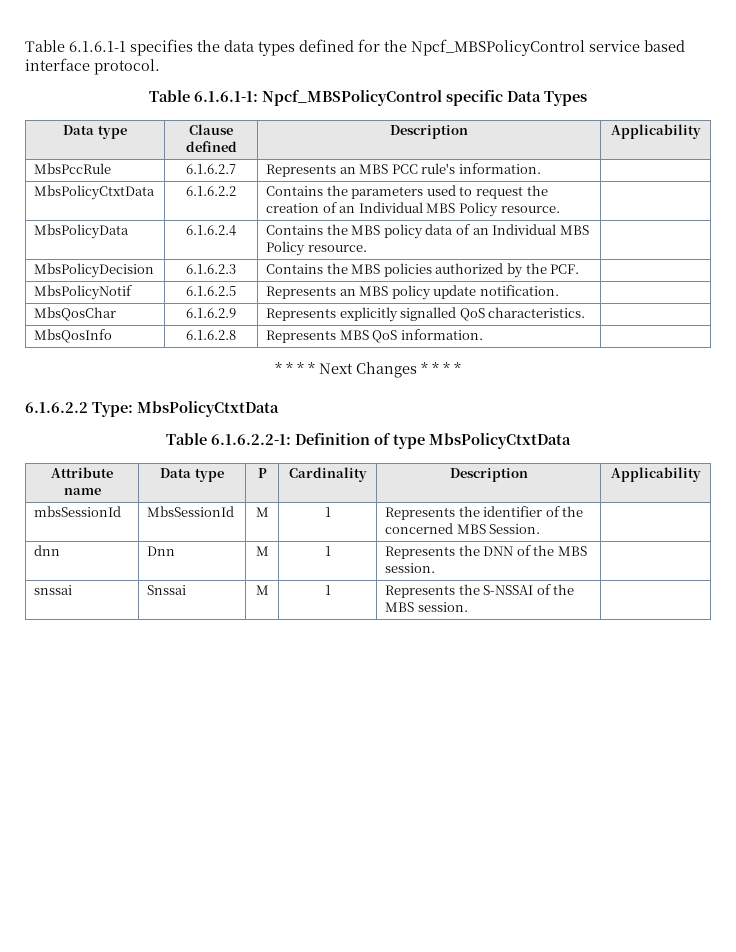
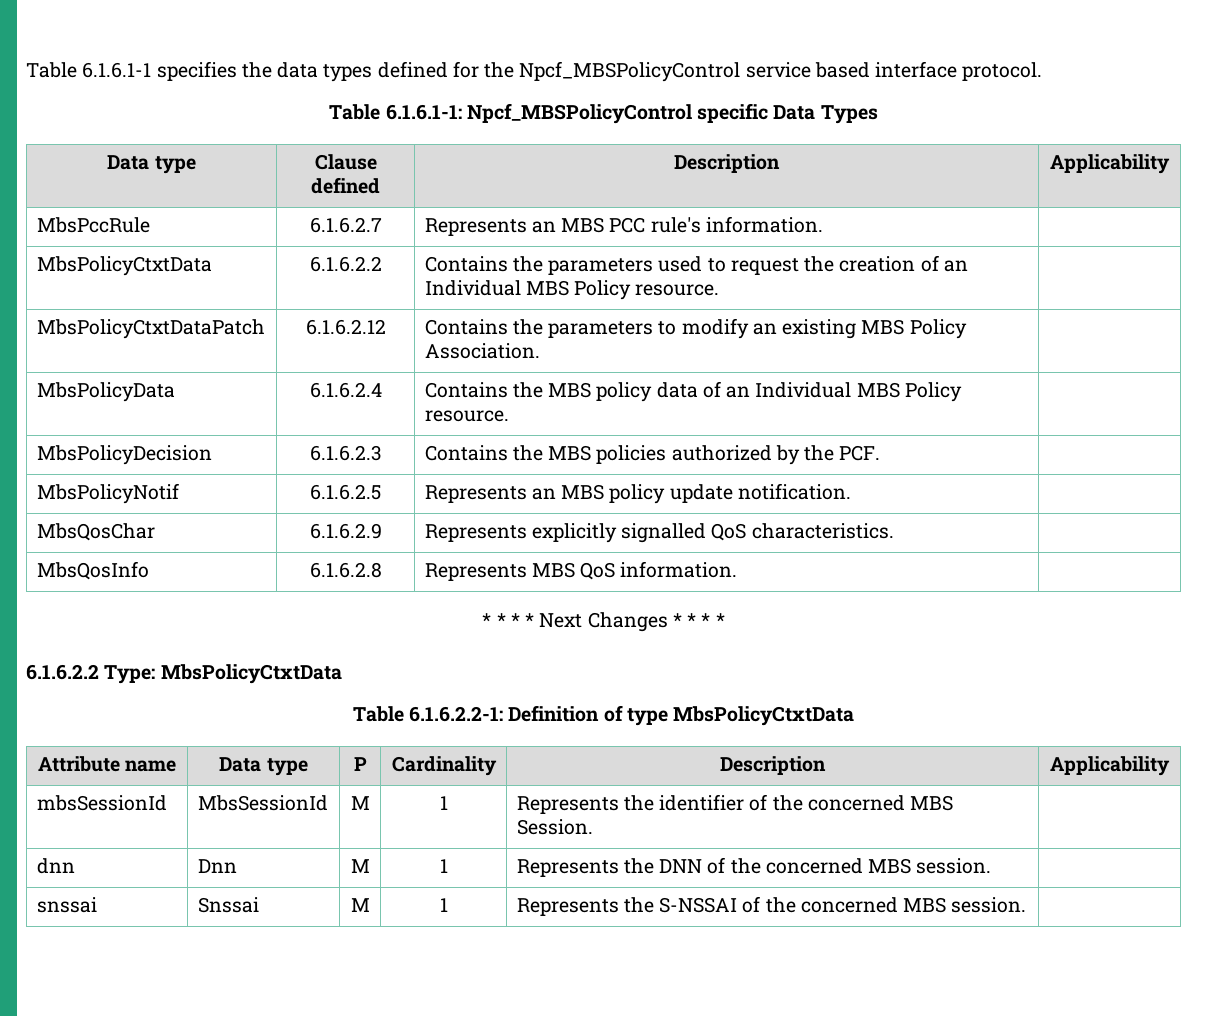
+ MbsPolicyCtxtDataPatch | 6.1.6.2.12 | Contains the parameters to modify an existing MBS Policy Association. |
- dnn | Dnn | M | 1 | Represents the DNN of the MBS session. |
+ dnn | Dnn | M | 1 | Represents the DNN of the concerned MBS session. |
- snssai | Snssai | M | 1 | Represents the S-NSSAI of the MBS session. |
+ snssai | Snssai | M | 1 | Represents the S-NSSAI of the concerned MBS session. |

